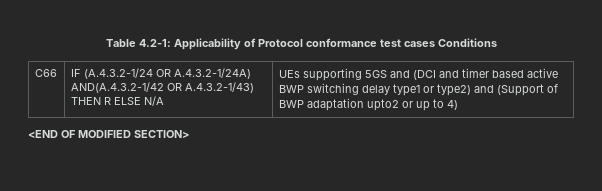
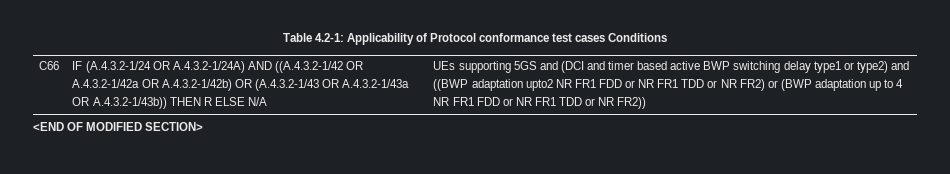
- IF (A.4.3.2-1/24 OR A.4.3.2-1/24A) AND(A.4.3.2-1/42 OR A.4.3.2-1/43) THEN R ELSE N/A
+ IF (A.4.3.2-1/24 OR A.4.3.2-1/24A) AND ((A.4.3.2-1/42 OR A.4.3.2-1/42a OR A.4.3.2-1/42b) OR (A.4.3.2-1/43 OR A.4.3.2-1/43a OR A.4.3.2-1/43b)) THEN R ELSE N/A
- UEs supporting 5GS and (DCI and timer based active BWP switching delay type1 or type2) and (Support of BWP adaptation upto2 or up to 4)
+ UEs supporting 5GS and (DCI and timer based active BWP switching delay type1 or type2) and ((BWP adaptation upto2 NR FR1 FDD or NR FR1 TDD or NR FR2) or (BWP adaptation up to 4 NR FR1 FDD or NR FR1 TDD or NR FR2))

